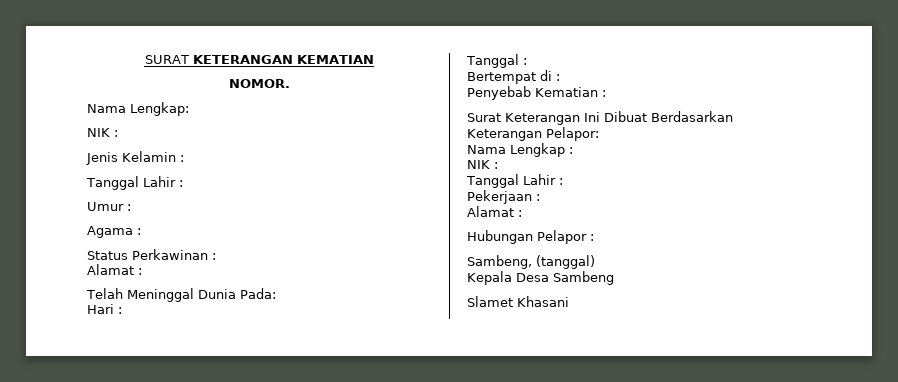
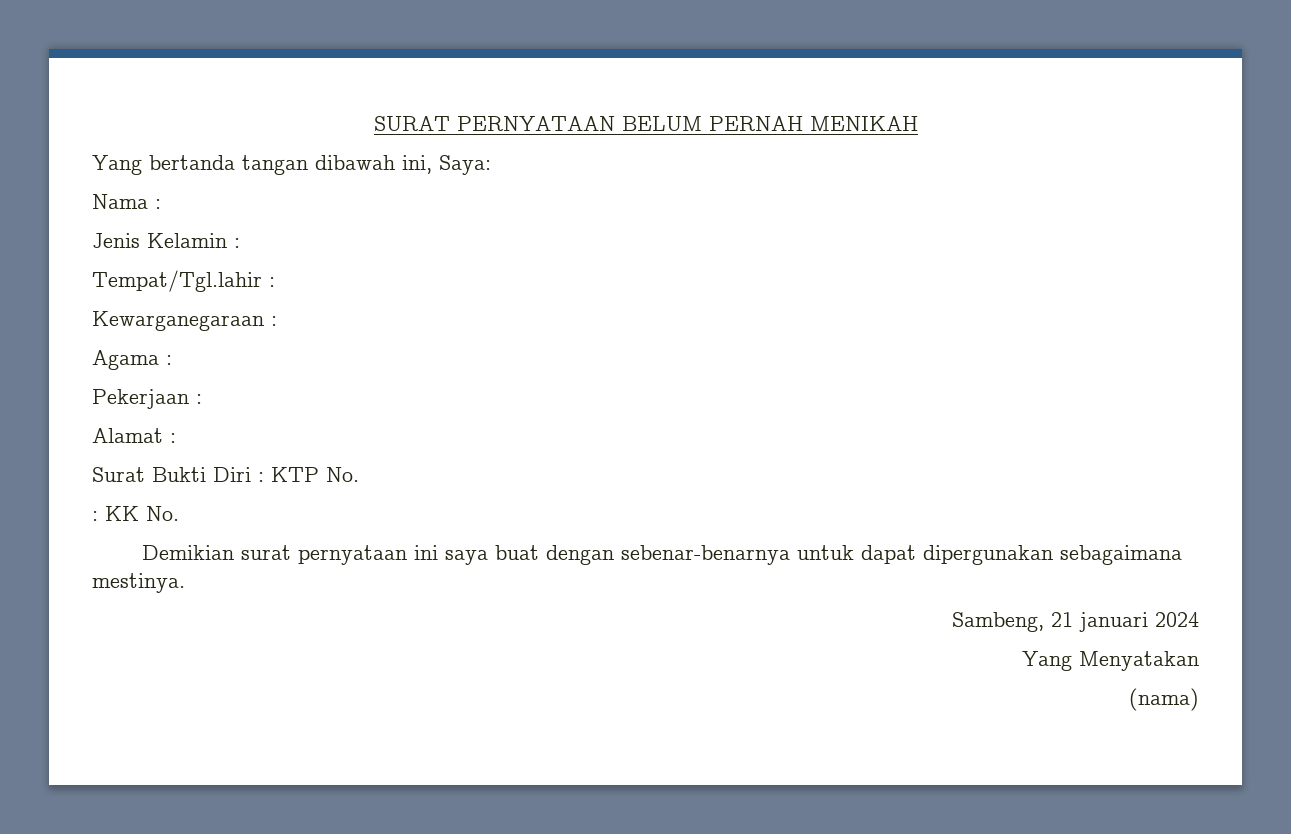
- SURAT KETERANGAN KEMATIAN
- NOMOR.
- Nama Lengkap:
- NIK :
+ SURAT PERNYATAAN BELUM PERNAH MENIKAH
+ Yang bertanda tangan dibawah ini, Saya:
+ Nama :
  Jenis Kelamin :
- Tanggal Lahir :
- Umur :
+ Tempat/Tgl.lahir :
+ Kewarganegaraan :
- Status Perkawinan :
- Alamat :
- Telah Meninggal Dunia Pada:
- Hari :
- Tanggal :
- Bertempat di :
- Penyebab Kematian :
- Surat Keterangan Ini Dibuat Berdasarkan Keterangan Pelapor:
- Nama Lengkap :
- NIK :
- Tanggal Lahir :
  Pekerjaan :
  Alamat :
- Hubungan Pelapor :
- Sambeng, (tanggal)
- Kepala Desa Sambeng
- Slamet Khasani
+ Surat Bukti Diri : KTP No.
+ : KK No.
+ Demikian surat pernyataan ini saya buat dengan sebenar-benarnya untuk dapat dipergunakan sebagaimana mestinya.
+ Sambeng, 21 januari 2024
+ Yang Menyatakan
+ (nama)

